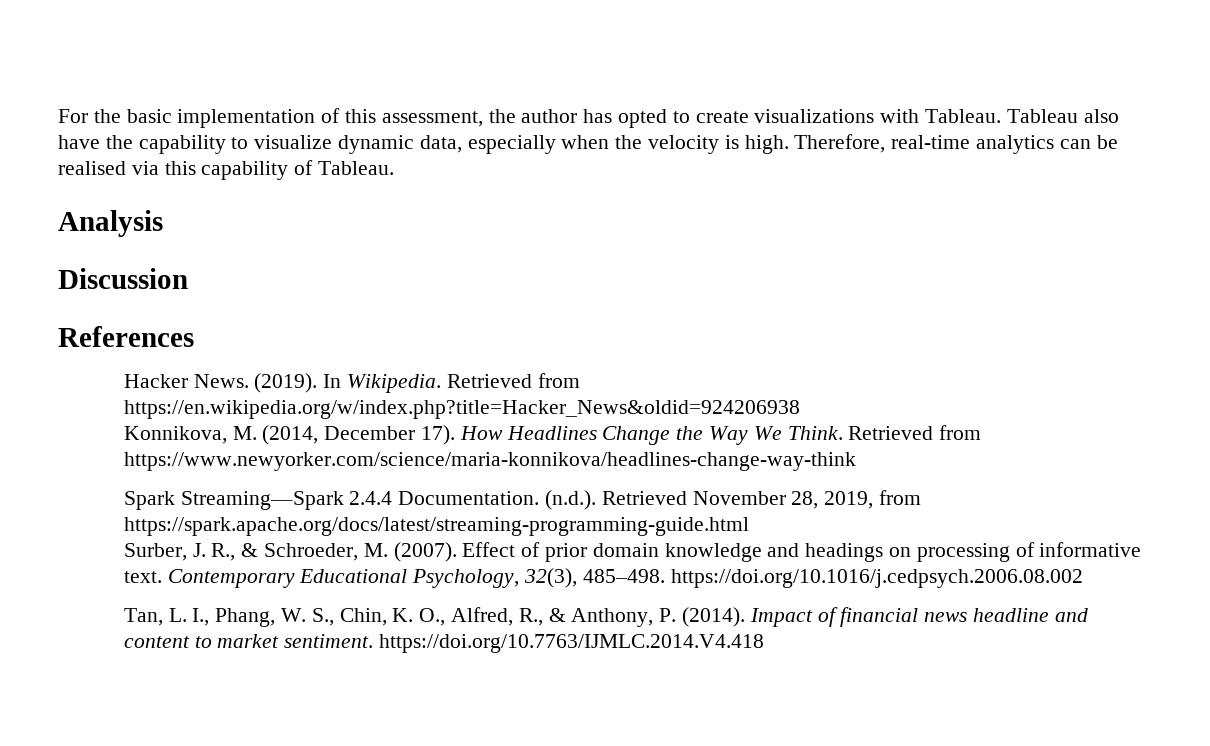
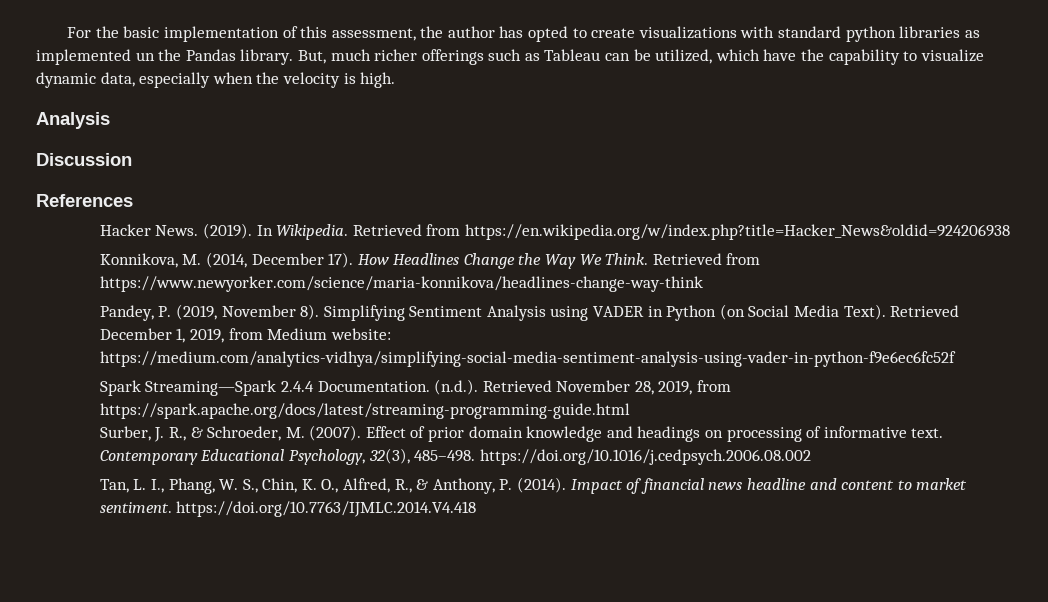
- For the basic implementation of this assessment, the author has opted to create visualizations with Tableau. Tableau also have the capability to visualize dynamic data, especially when the velocity is high. Therefore, real-time analytics can be realised via this capability of Tableau.
+ For the basic implementation of this assessment, the author has opted to create visualizations with standard python libraries as implemented un the Pandas library. But, much richer offerings such as Tableau can be utilized, which have the capability to visualize dynamic data, especially when the velocity is high.
+ Pandey, P. (2019, November 8). Simplifying Sentiment Analysis using VADER in Python (on Social Media Text). Retrieved December 1, 2019, from Medium website: https://medium.com/analytics-vidhya/simplifying-social-media-sentiment-analysis-using-vader-in-python-f9e6ec6fc52f

